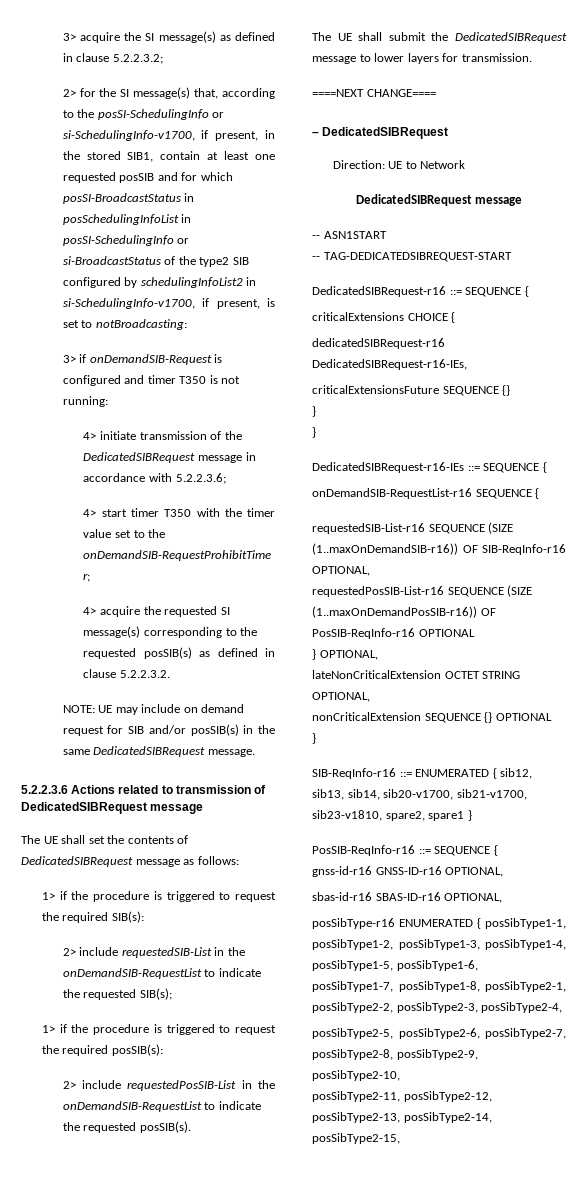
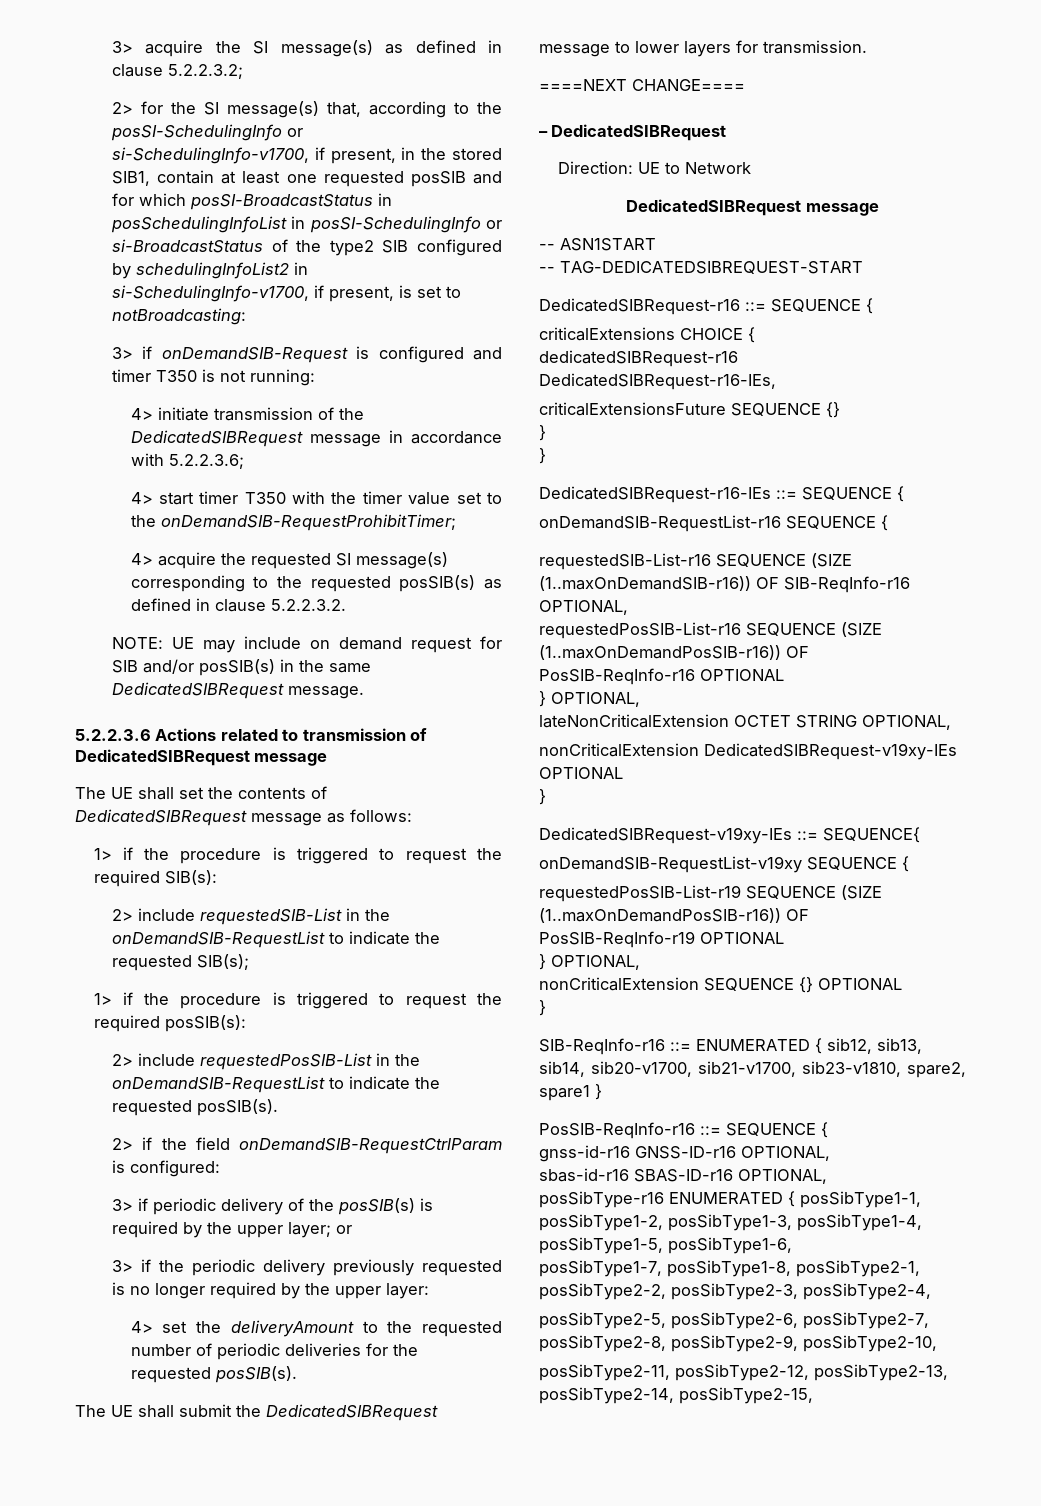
+ 2> if the field onDemandSIB-RequestCtrlParam is configured:
+ 3> if periodic delivery of the posSIB(s) is required by the upper layer; or
+ 3> if the periodic delivery previously requested is no longer required by the upper layer:
+ 4> set the deliveryAmount to the requested number of periodic deliveries for the requested posSIB(s).
+ nonCriticalExtension DedicatedSIBRequest-v19xy-IEs OPTIONAL
+ }
+ DedicatedSIBRequest-v19xy-IEs ::= SEQUENCE{
+ onDemandSIB-RequestList-v19xy SEQUENCE {
+ requestedPosSIB-List-r19 SEQUENCE (SIZE (1..maxOnDemandPosSIB-r16)) OF PosSIB-ReqInfo-r19 OPTIONAL
+ } OPTIONAL,

